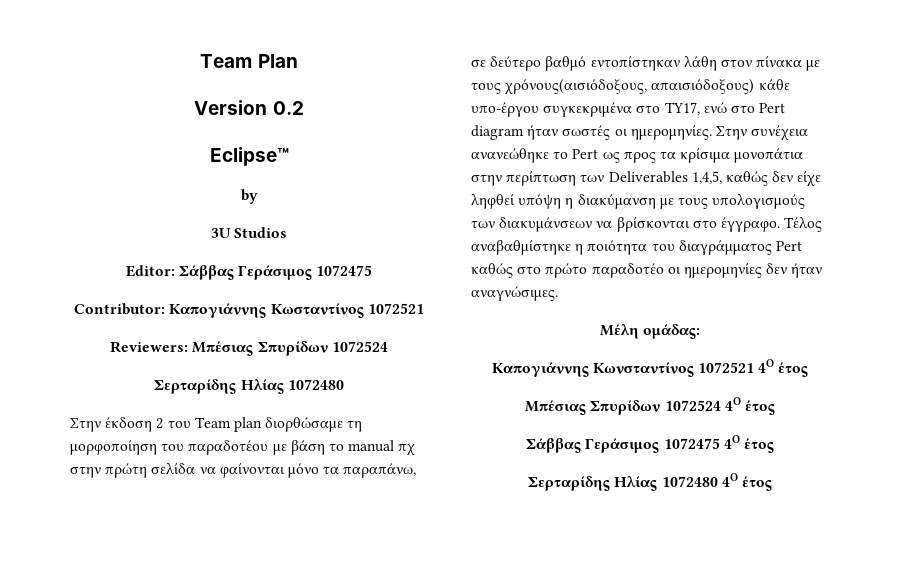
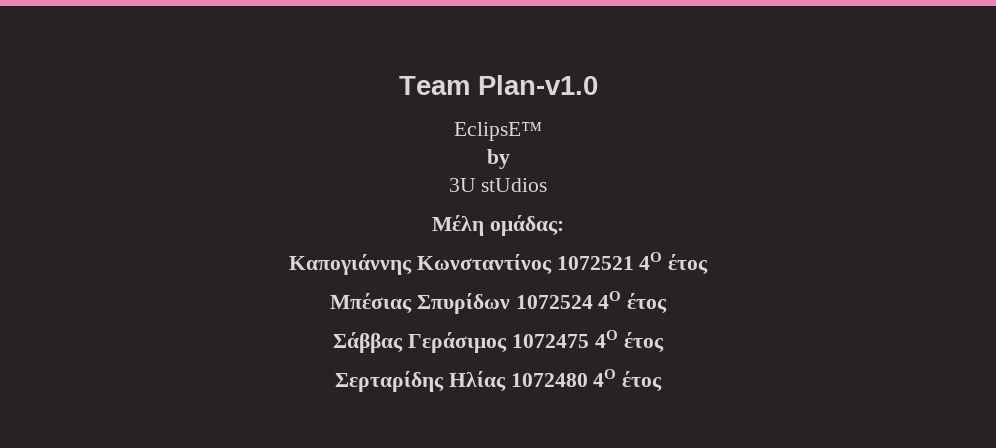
- Team Plan
- Version 0.2
- Eclipse™
+ Team Plan-v1.0
+ EclipsE™
  by
- 3U Studios
- Editor: Σάββας Γεράσιμος 1072475
- Contributor: Καπογιάννης Κωσταντίνος 1072521
- Reviewers: Μπέσιας Σπυρίδων 1072524
- Σερταρίδης Ηλίας 1072480
- Στην έκδοση 2 του Team plan διορθώσαμε τη μορφοποίηση του παραδοτέου με βάση το manual πχ στην πρώτη σελίδα να φαίνονται μόνο τα παραπάνω, σε δεύτερο βαθμό εντοπίστηκαν λάθη στον πίνακα με τους χρόνους(αισιόδοξους, απαισιόδοξους) κάθε υπο-έργου συγκεκριμένα στο ΤΥ17, ενώ στο Pert diagram ήταν σωστές οι ημερομηνίες. Στην συνέχεια ανανεώθηκε το Pert ως προς τα κρίσιμα μονοπάτια στην περίπτωση των Deliverables 1,4,5, καθώς δεν είχε ληφθεί υπόψη η διακύμανση με τους υπολογισμούς των διακυμάνσεων να βρίσκονται στο έγγραφο. Τέλος αναβαθμίστηκε η ποιότητα του διαγράμματος Pert καθώς στο πρώτο παραδοτέο οι ημερομηνίες δεν ήταν αναγνώσιμες.
+ 3U stUdios

